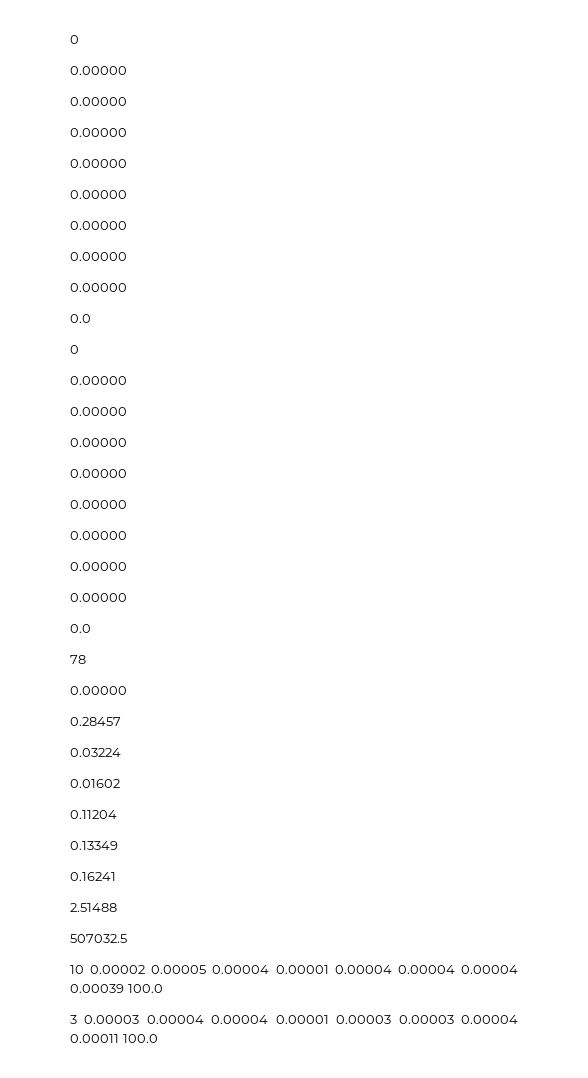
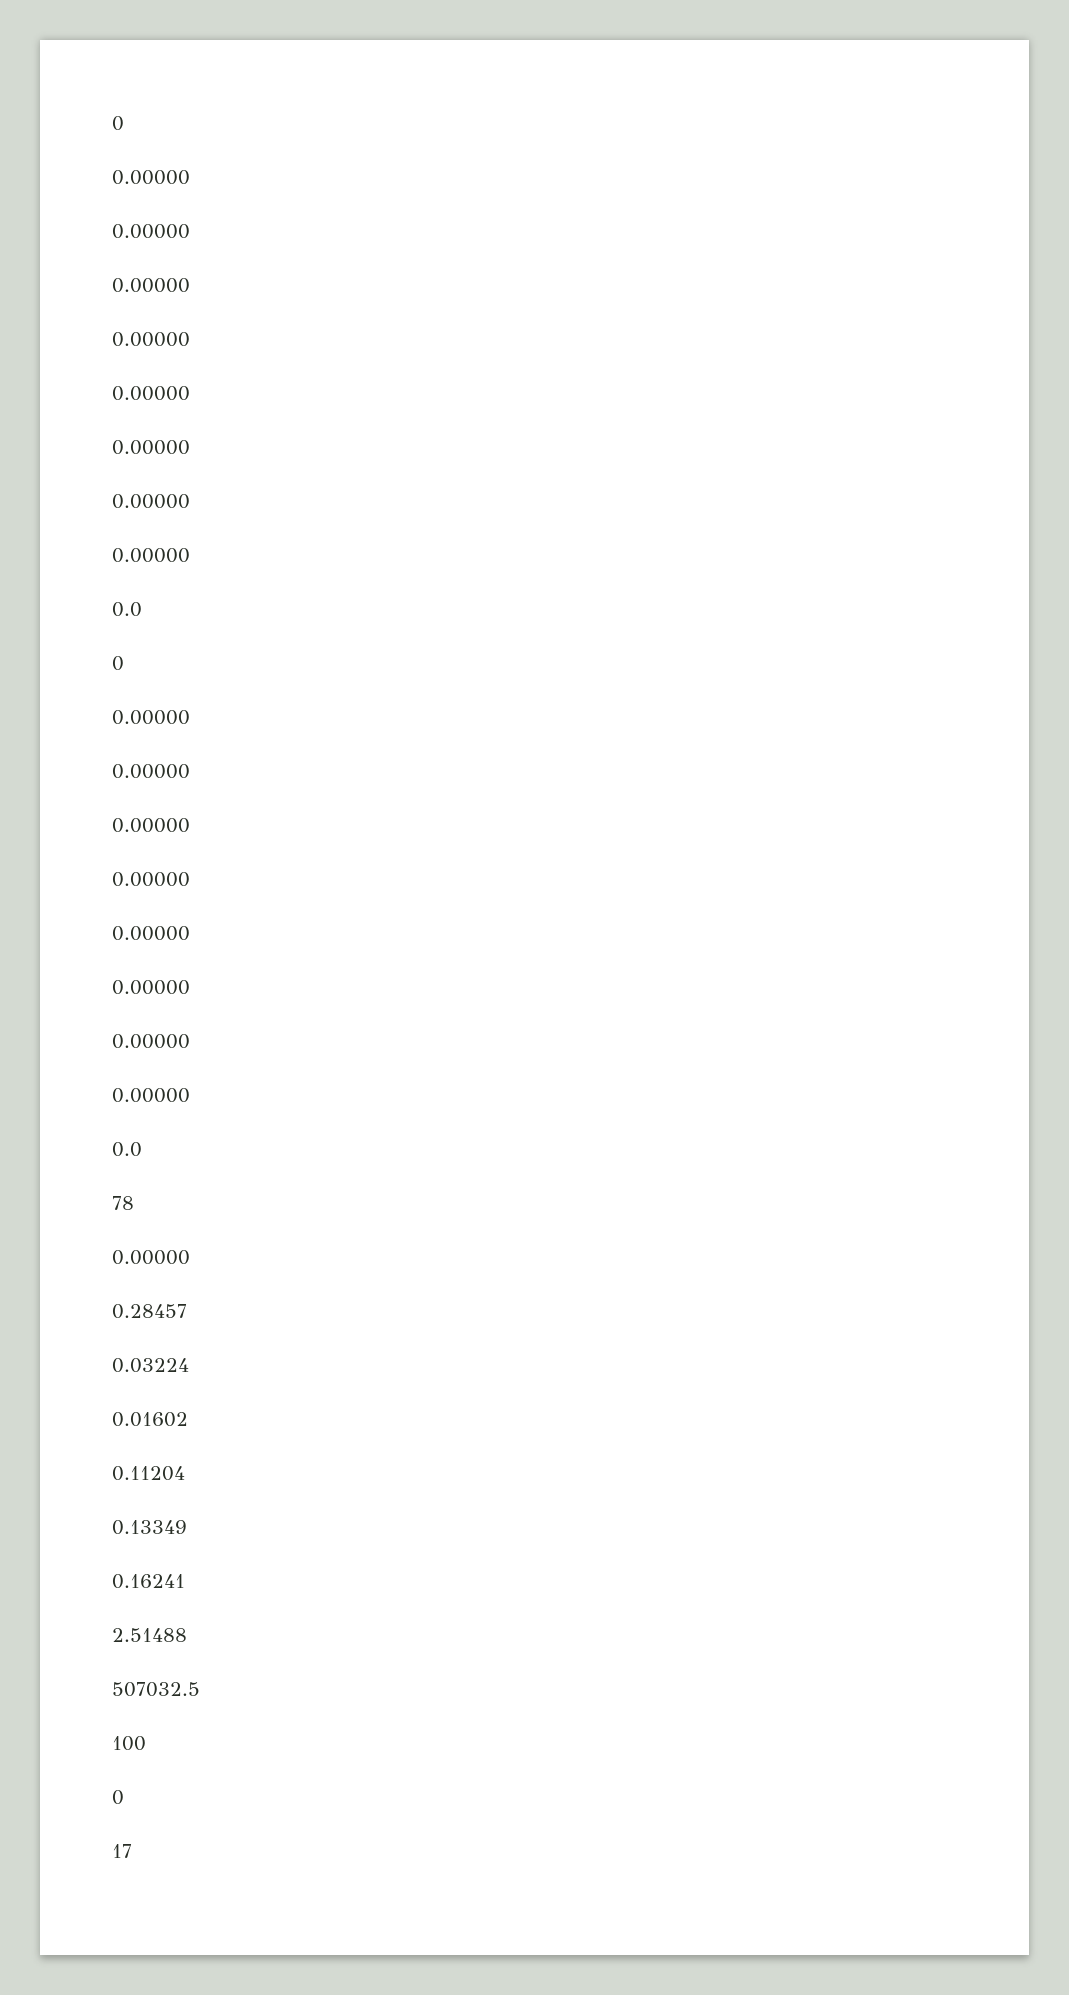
- 10 0.00002 0.00005 0.00004 0.00001 0.00004 0.00004 0.00004 0.00039 100.0
- 3 0.00003 0.00004 0.00004 0.00001 0.00003 0.00003 0.00004 0.00011 100.0
+ 100
+ 0
+ 17

